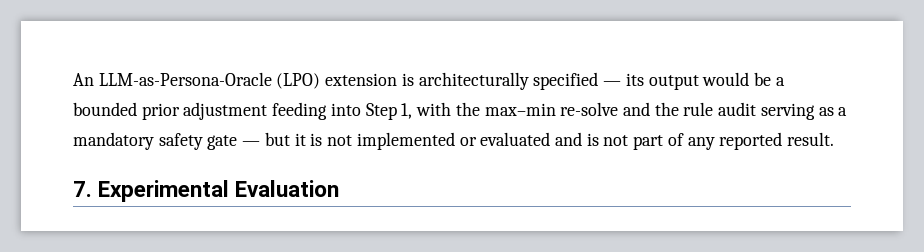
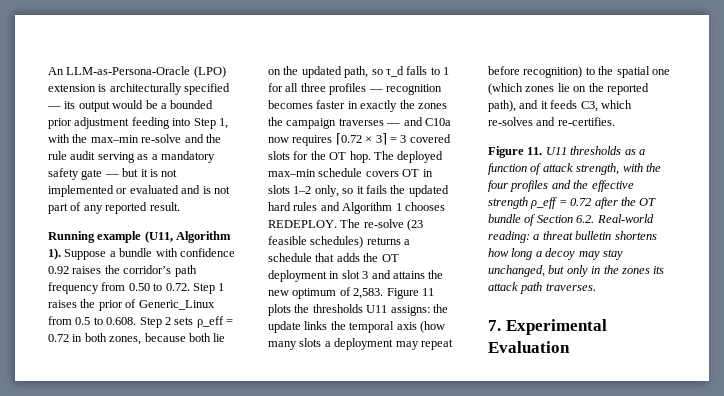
+ Running example (U11, Algorithm 1). Suppose a bundle with confidence 0.92 raises the corridor’s path frequency from 0.50 to 0.72. Step 1 raises the prior of Generic_Linux from 0.5 to 0.608. Step 2 sets ρ_eff = 0.72 in both zones, because both lie on the updated path, so τ_d falls to 1 for all three profiles — recognition becomes faster in exactly the zones the campaign traverses — and C10a now requires ⌈0.72 × 3⌉ = 3 covered slots for the OT hop. The deployed max–min schedule covers OT in slots 1–2 only, so it fails the updated hard rules and Algorithm 1 chooses REDEPLOY. The re-solve (23 feasible schedules) returns a schedule that adds the OT deployment in slot 3 and attains the new optimum of 2,583. Figure 11 plots the thresholds U11 assigns: the update links the temporal axis (how many slots a deployment may repeat before recognition) to the spatial one (which zones lie on the reported path), and it feeds C3, which re-solves and re-certifies.
+ Figure 11. U11 thresholds as a function of attack strength, with the four profiles and the effective strength ρ_eff = 0.72 after the OT bundle of Section 6.2. Real-world reading: a threat bulletin shortens how long a decoy may stay unchanged, but only in the zones its attack path traverses.

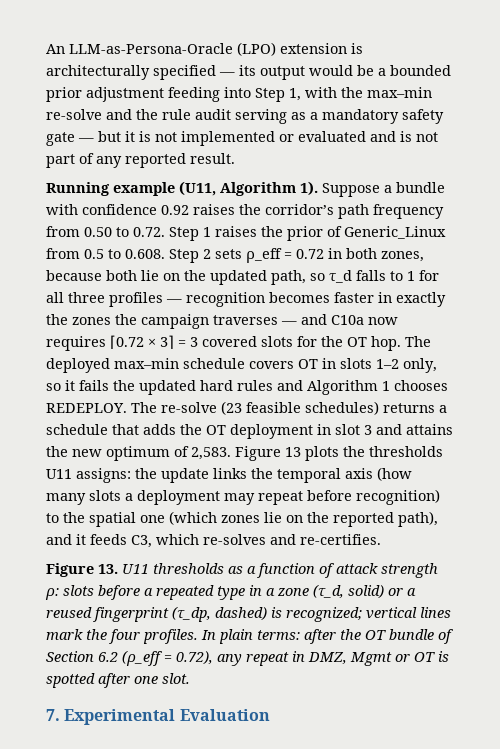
- Figure 11 plots the thresholds U11 assigns: the update links the temporal axis (how many slots a deployment may repeat before recognition) to the spatial one (which zones lie on the reported path), and it feeds C3, which re-solves and re-certifies.
+ Figure 13 plots the thresholds U11 assigns: the update links the temporal axis (how many slots a deployment may repeat before recognition) to the spatial one (which zones lie on the reported path), and it feeds C3, which re-solves and re-certifies.
- Figure 11. U11 thresholds as a function of attack strength, with the four profiles and the effective strength ρ_eff = 0.72 after the OT bundle of Section 6.2. Real-world reading: a threat bulletin shortens how long a decoy may stay unchanged, but only in the zones its attack path traverses.
+ Figure 13. U11 thresholds as a function of attack strength ρ: slots before a repeated type in a zone (τ_d, solid) or a reused fingerprint (τ_dp, dashed) is recognized; vertical lines mark the four profiles. In plain terms: after the OT bundle of Section 6.2 (ρ_eff = 0.72), any repeat in DMZ, Mgmt or OT is spotted after one slot.

